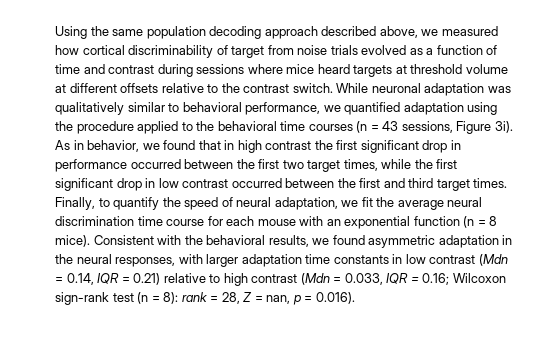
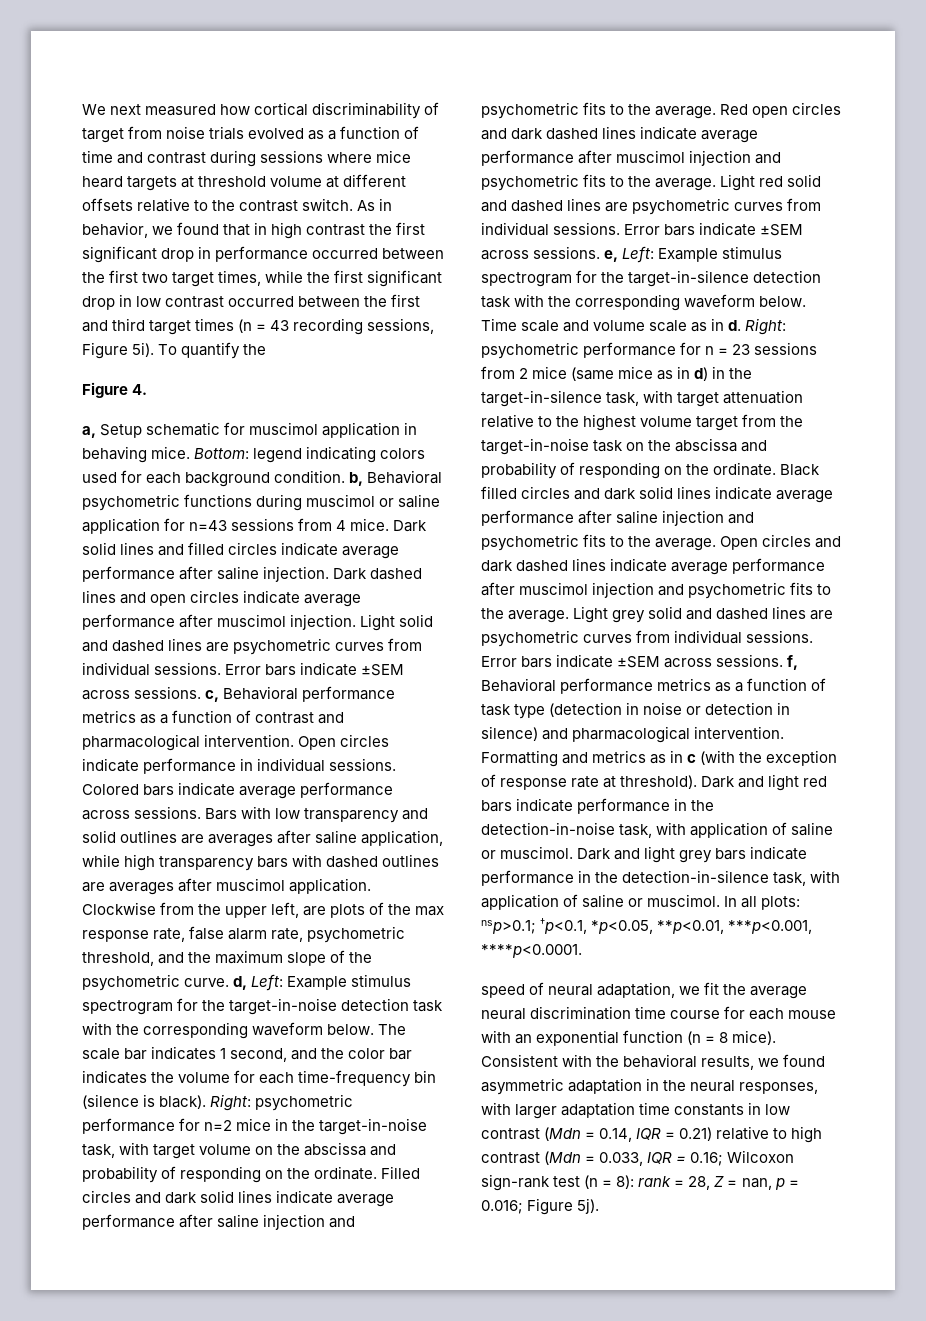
- Using the same population decoding approach described above, we measured how cortical discriminability of target from noise trials evolved as a function of time and contrast during sessions where mice heard targets at threshold volume at different offsets relative to the contrast switch.
+ We next measured how cortical discriminability of target from noise trials evolved as a function of time and contrast during sessions where mice heard targets at threshold volume at different offsets relative to the contrast switch.
- While neuronal adaptation was qualitatively similar to behavioral performance, we quantified adaptation using the procedure applied to the behavioral time courses (n = 43 sessions, Figure 3i).
- As in behavior, we found that in high contrast the first significant drop in performance occurred between the first two target times, while the first significant drop in low contrast occurred between the first and third target times. Finally, to quantify the speed of neural adaptation, we fit the average neural discrimination time course for each mouse with an exponential function (n = 8 mice).
+ As in behavior, we found that in high contrast the first significant drop in performance occurred between the first two target times, while the first significant drop in low contrast occurred between the first and third target times (n = 43 recording sessions, Figure 5i). To quantify the
+ Figure 4.
+ a, Setup schematic for muscimol application in behaving mice. Bottom: legend indicating colors used for each background condition. b, Behavioral psychometric functions during muscimol or saline application for n=43 sessions from 4 mice. Dark solid lines and filled circles indicate average performance after saline injection. Dark dashed lines and open circles indicate average performance after muscimol injection. Light solid and dashed lines are psychometric curves from individual sessions. Error bars indicate ±SEM across sessions. c, Behavioral performance metrics as a function of contrast and pharmacological intervention. Open circles indicate performance in individual sessions. Colored bars indicate average performance across sessions. Bars with low transparency and solid outlines are averages after saline application, while high transparency bars with dashed outlines are averages after muscimol application. Clockwise from the upper left, are plots of the max response rate, false alarm rate, psychometric threshold, and the maximum slope of the psychometric curve. d, Left: Example stimulus spectrogram for the target-in-noise detection task with the corresponding waveform below. The scale bar indicates 1 second, and the color bar indicates the volume for each time-frequency bin (silence is black). Right: psychometric performance for n=2 mice in the target-in-noise task, with target volume on the abscissa and probability of responding on the ordinate. Filled circles and dark solid lines indicate average performance after saline injection and psychometric fits to the average. Red open circles and dark dashed lines indicate average performance after muscimol injection and psychometric fits to the average. Light red solid and dashed lines are psychometric curves from individual sessions. Error bars indicate ±SEM across sessions. e, Left: Example stimulus spectrogram for the target-in-silence detection task with the corresponding waveform below. Time scale and volume scale as in d. Right: psychometric performance for n = 23 sessions from 2 mice (same mice as in d) in the target-in-silence task, with target attenuation relative to the highest volume target from the target-in-noise task on the abscissa and probability of responding on the ordinate. Black filled circles and dark solid lines indicate average performance after saline injection and psychometric fits to the average. Open circles and dark dashed lines indicate average performance after muscimol injection and psychometric fits to the average. Light grey solid and dashed lines are psychometric curves from individual sessions. Error bars indicate ±SEM across sessions. f, Behavioral performance metrics as a function of task type (detection in noise or detection in silence) and pharmacological intervention. Formatting and metrics as in c (with the exception of response rate at threshold). Dark and light red bars indicate performance in the detection-in-noise task, with application of saline or muscimol. Dark and light grey bars indicate performance in the detection-in-silence task, with application of saline or muscimol. In all plots: nsp>0.1; †p<0.1, *p<0.05, **p<0.01, ***p<0.001, ****p<0.0001.
+ speed of neural adaptation, we fit the average neural discrimination time course for each mouse with an exponential function (n = 8 mice).
- Consistent with the behavioral results, we found asymmetric adaptation in the neural responses, with larger adaptation time constants in low contrast (Mdn = 0.14, IQR = 0.21) relative to high contrast (Mdn = 0.033, IQR = 0.16; Wilcoxon sign-rank test (n = 8): rank = 28, Z = nan, p = 0.016).
+ Consistent with the behavioral results, we found asymmetric adaptation in the neural responses, with larger adaptation time constants in low contrast (Mdn = 0.14, IQR = 0.21) relative to high contrast (Mdn = 0.033, IQR = 0.16; Wilcoxon sign-rank test (n = 8): rank = 28, Z = nan, p = 0.016; Figure 5j).

